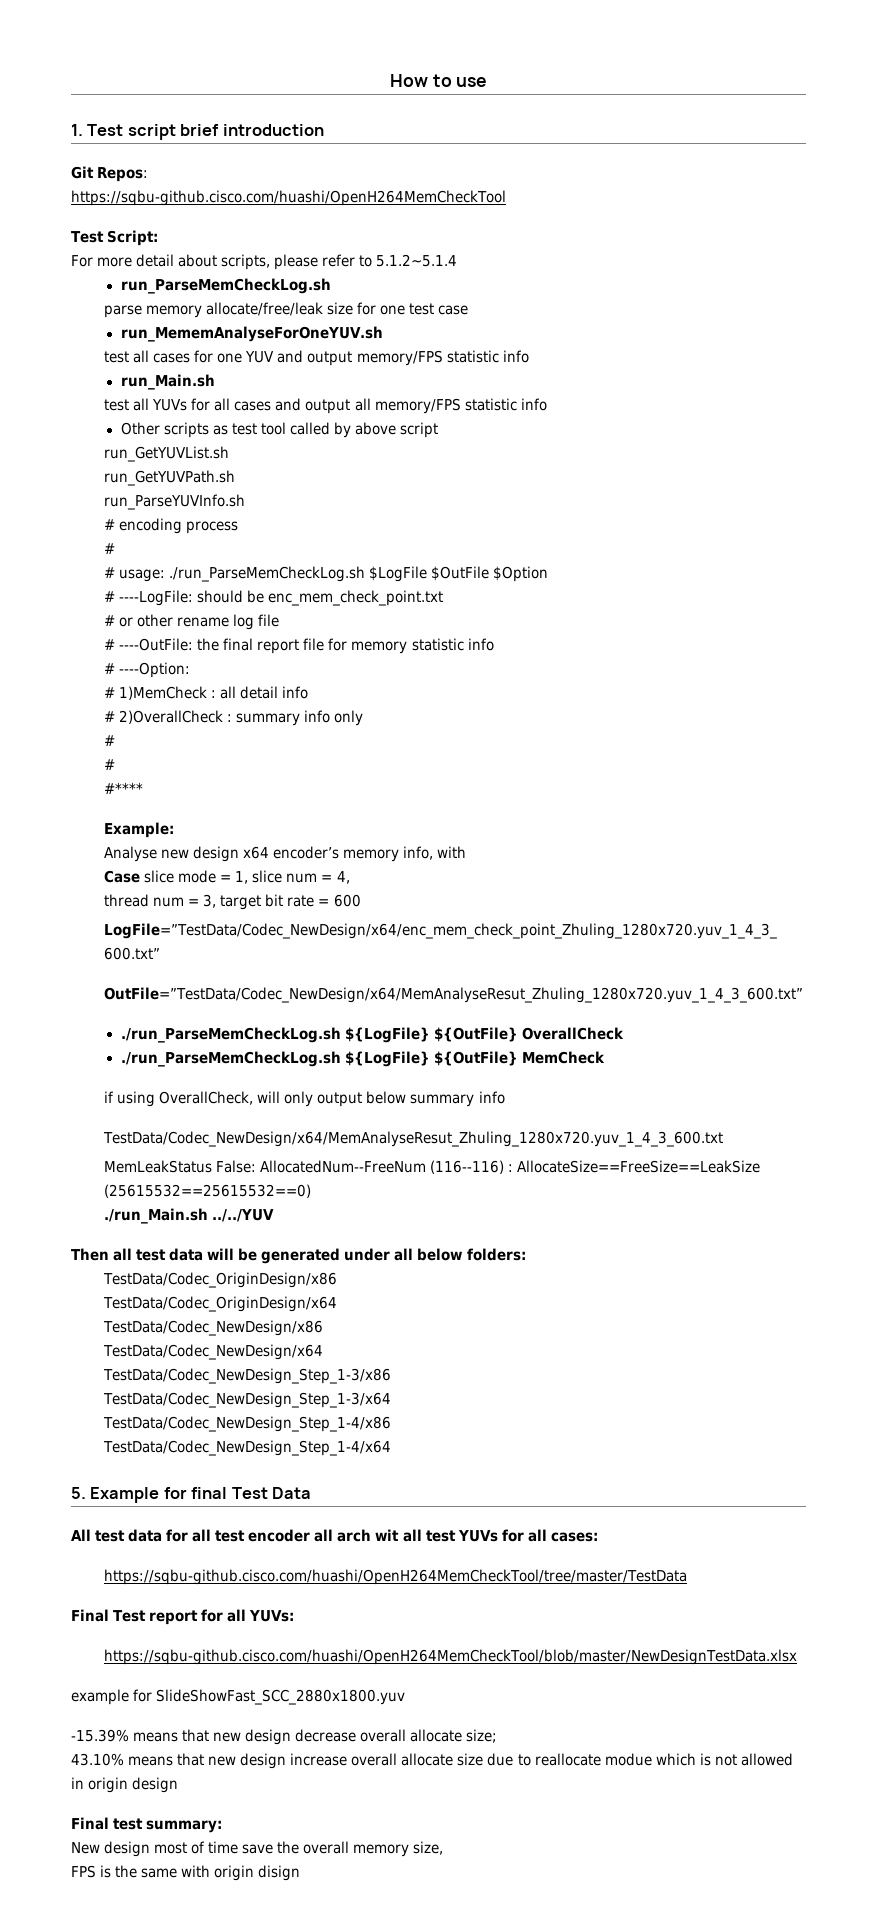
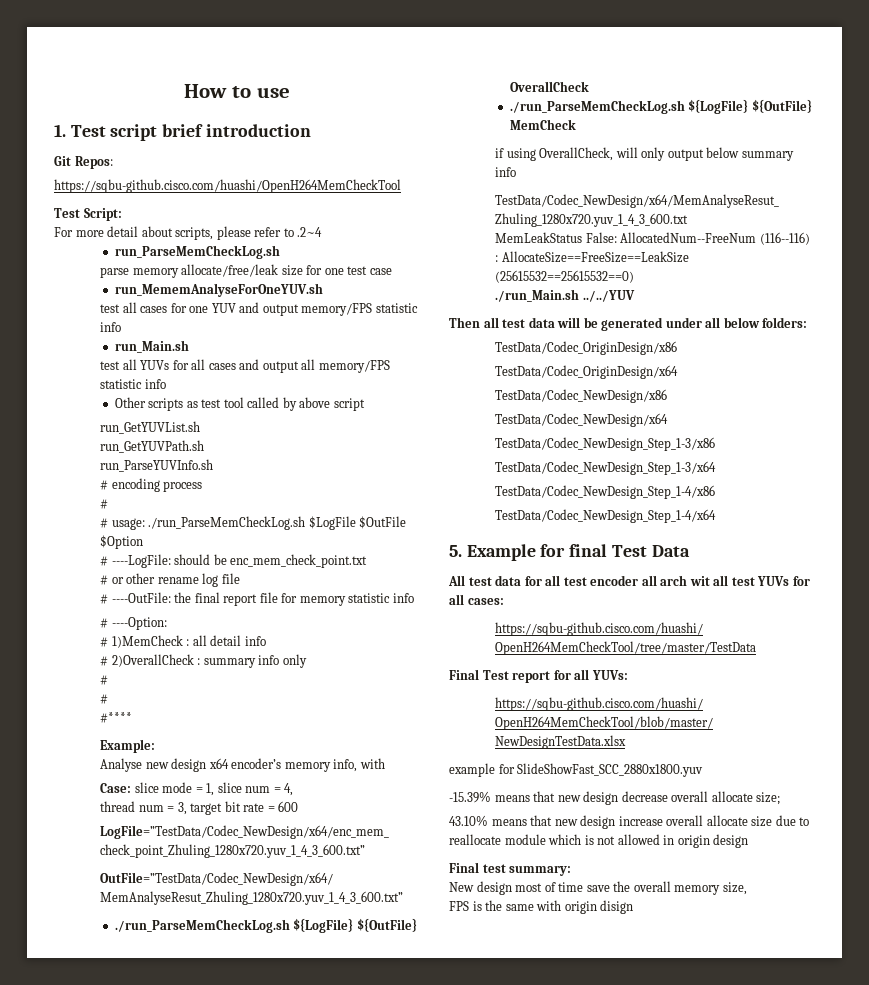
- For more detail about scripts, please refer to 5.1.2~5.1.4
+ For more detail about scripts, please refer to .2~4
- Case slice mode = 1, slice num = 4,
+ Case: slice mode = 1, slice num = 4,
- 43.10% means that new design increase overall allocate size due to reallocate modue which is not allowed in origin design
+ 43.10% means that new design increase overall allocate size due to reallocate module which is not allowed in origin design

